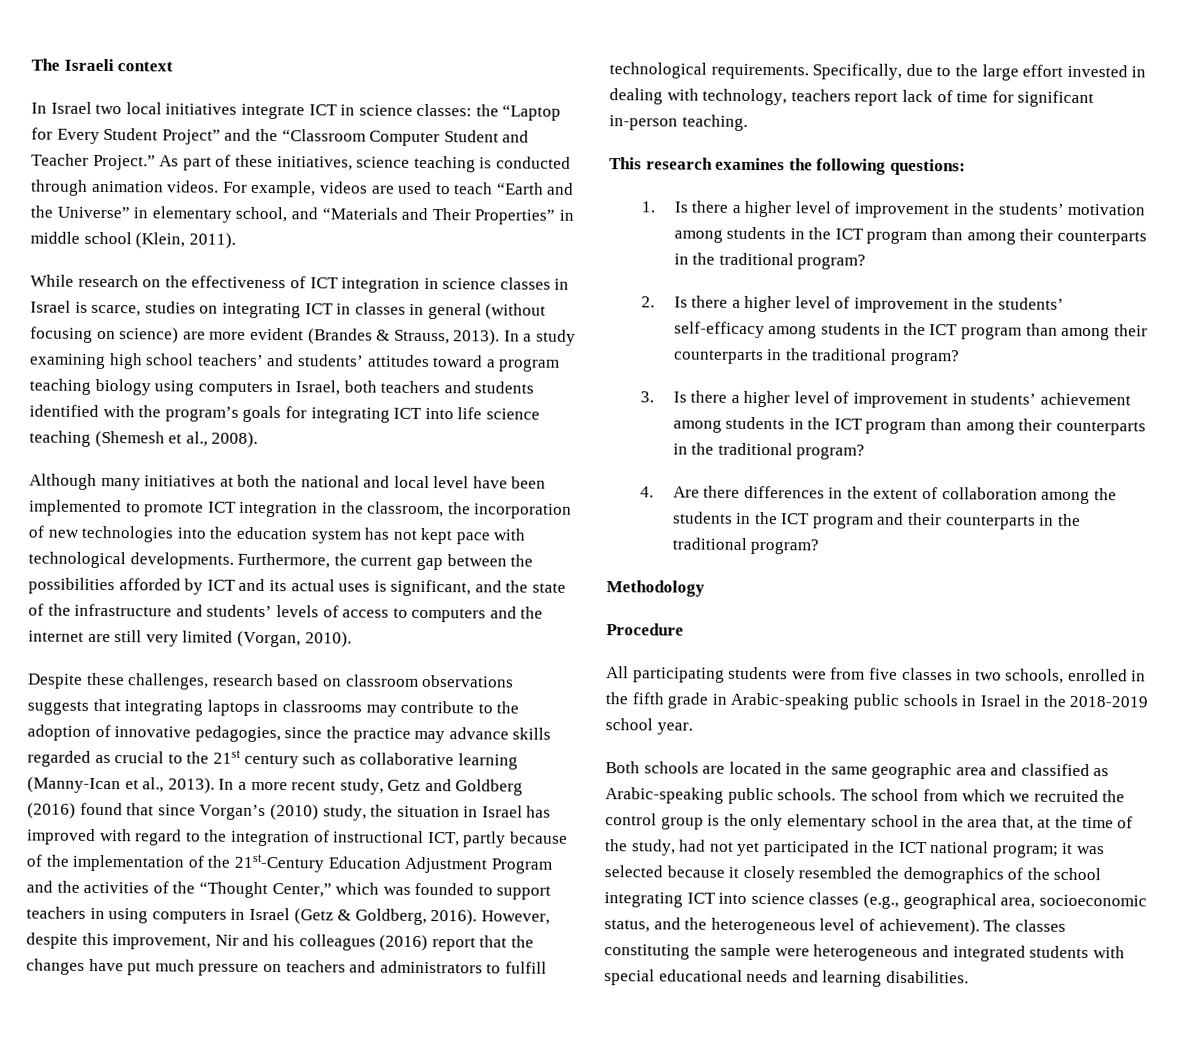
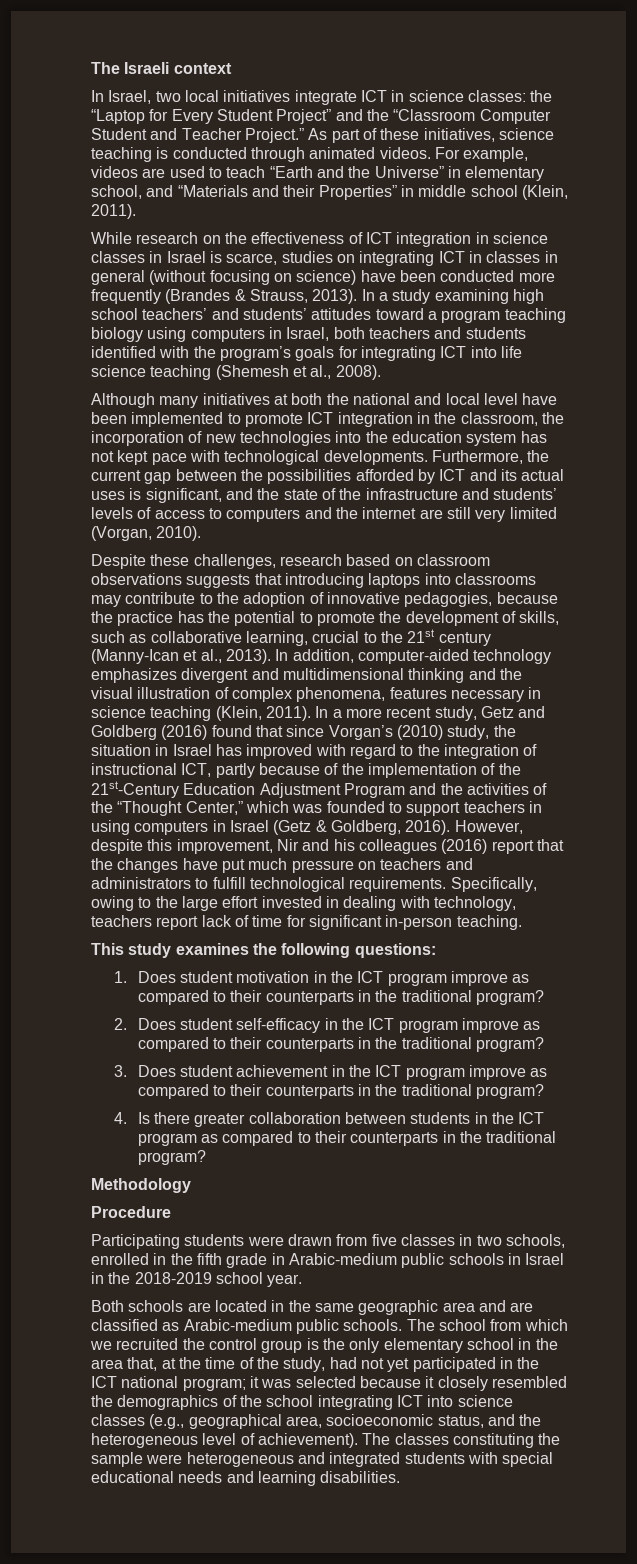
- In Israel two local initiatives integrate ICT in science classes: the “Laptop for Every Student Project” and the “Classroom Computer Student and Teacher Project.”
+ In Israel, two local initiatives integrate ICT in science classes: the “Laptop for Every Student Project” and the “Classroom Computer Student and Teacher Project.”
- As part of these initiatives, science teaching is conducted through animation videos.
+ As part of these initiatives, science teaching is conducted through animated videos.
- For example, videos are used to teach “Earth and the Universe” in elementary school, and “Materials and Their Properties” in middle school (Klein, 2011).
+ For example, videos are used to teach “Earth and the Universe” in elementary school, and “Materials and their Properties” in middle school (Klein, 2011).
- While research on the effectiveness of ICT integration in science classes in Israel is scarce, studies on integrating ICT in classes in general (without focusing on science) are more evident (Brandes & Strauss, 2013).
+ While research on the effectiveness of ICT integration in science classes in Israel is scarce, studies on integrating ICT in classes in general (without focusing on science) have been conducted more frequently (Brandes & Strauss, 2013).
- Despite these challenges, research based on classroom observations suggests that integrating laptops in classrooms may contribute to the adoption of innovative pedagogies, since the practice may advance skills regarded as crucial to the 21st century such as collaborative learning (Manny-Ican et al., 2013).
+ Despite these challenges, research based on classroom observations suggests that introducing laptops into classrooms may contribute to the adoption of innovative pedagogies, because the practice has the potential to promote the development of skills, such as collaborative learning, crucial to the 21st century (Manny-Ican et al., 2013).
- In a more recent study, Getz and Goldberg (2016) found that since Vorgan’s (2010) study, the situation in Israel has improved with regard to the integration of instructional ICT, partly because of the implementation of the 21st-Century Education Adjustment Program and the activities of the “Thought Center,” which was founded to support teachers in using computers in Israel (Getz & Goldberg, 2016).
+ In addition, computer-aided technology emphasizes divergent and multidimensional thinking and the visual illustration of complex phenomena, features necessary in science teaching (Klein, 2011). In a more recent study, Getz and Goldberg (2016) found that since Vorgan’s (2010) study, the situation in Israel has improved with regard to the integration of instructional ICT, partly because of the implementation of the 21st-Century Education Adjustment Program and the activities of the “Thought Center,” which was founded to support teachers in using computers in Israel (Getz & Goldberg, 2016).
- Specifically, due to the large effort invested in dealing with technology, teachers report lack of time for significant in-person teaching.
+ Specifically, owing to the large effort invested in dealing with technology, teachers report lack of time for significant in-person teaching.
- This research examines the following questions:
+ This study examines the following questions:
- 1. Is there a higher level of improvement in the students’ motivation among students in the ICT program than among their counterparts in the traditional program?
- 2. Is there a higher level of improvement in the students’ self-efficacy among students in the ICT program than among their counterparts in the traditional program?
- 3. Is there a higher level of improvement in students’ achievement among students in the ICT program than among their counterparts in the traditional program?
- 4. Are there differences in the extent of collaboration among the students in the ICT program and their counterparts in the traditional program?
+ 1. Does student motivation in the ICT program improve as compared to their counterparts in the traditional program?
+ 2. Does student self-efficacy in the ICT program improve as compared to their counterparts in the traditional program?
+ 3. Does student achievement in the ICT program improve as compared to their counterparts in the traditional program?
+ 4. Is there greater collaboration between students in the ICT program as compared to their counterparts in the traditional program?
- All participating students were from five classes in two schools, enrolled in the fifth grade in Arabic-speaking public schools in Israel in the 2018-2019 school year.
+ Participating students were drawn from five classes in two schools, enrolled in the fifth grade in Arabic-medium public schools in Israel in the 2018-2019 school year.
- Both schools are located in the same geographic area and classified as Arabic-speaking public schools.
+ Both schools are located in the same geographic area and are classified as Arabic-medium public schools.

